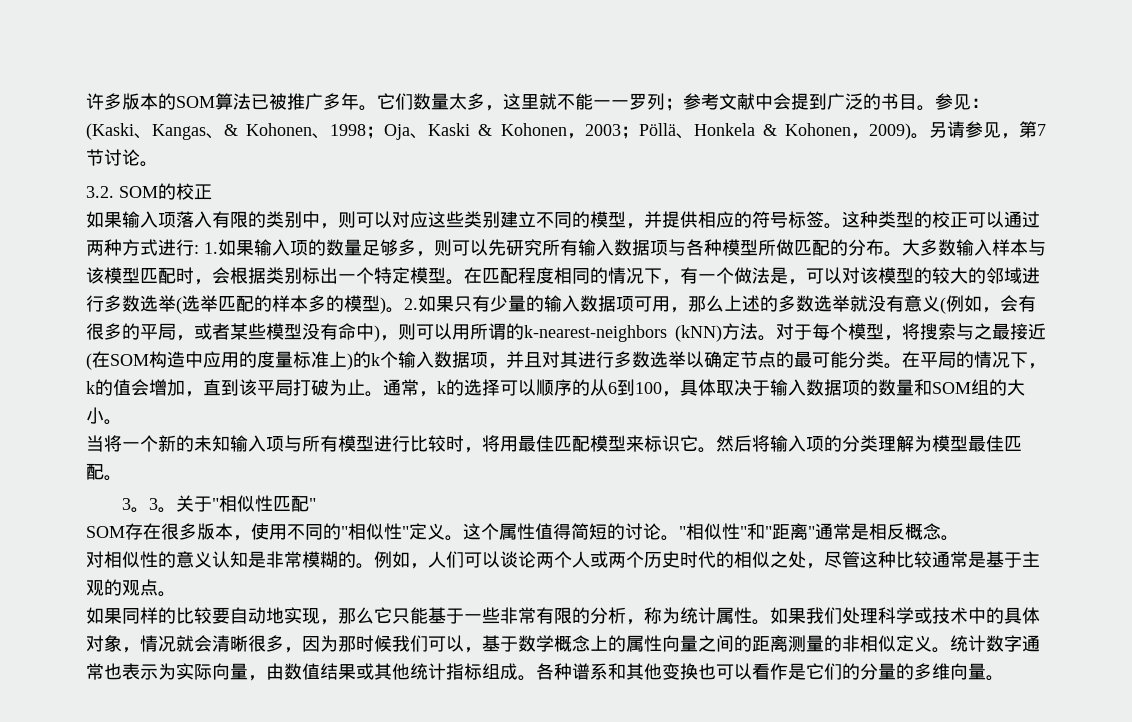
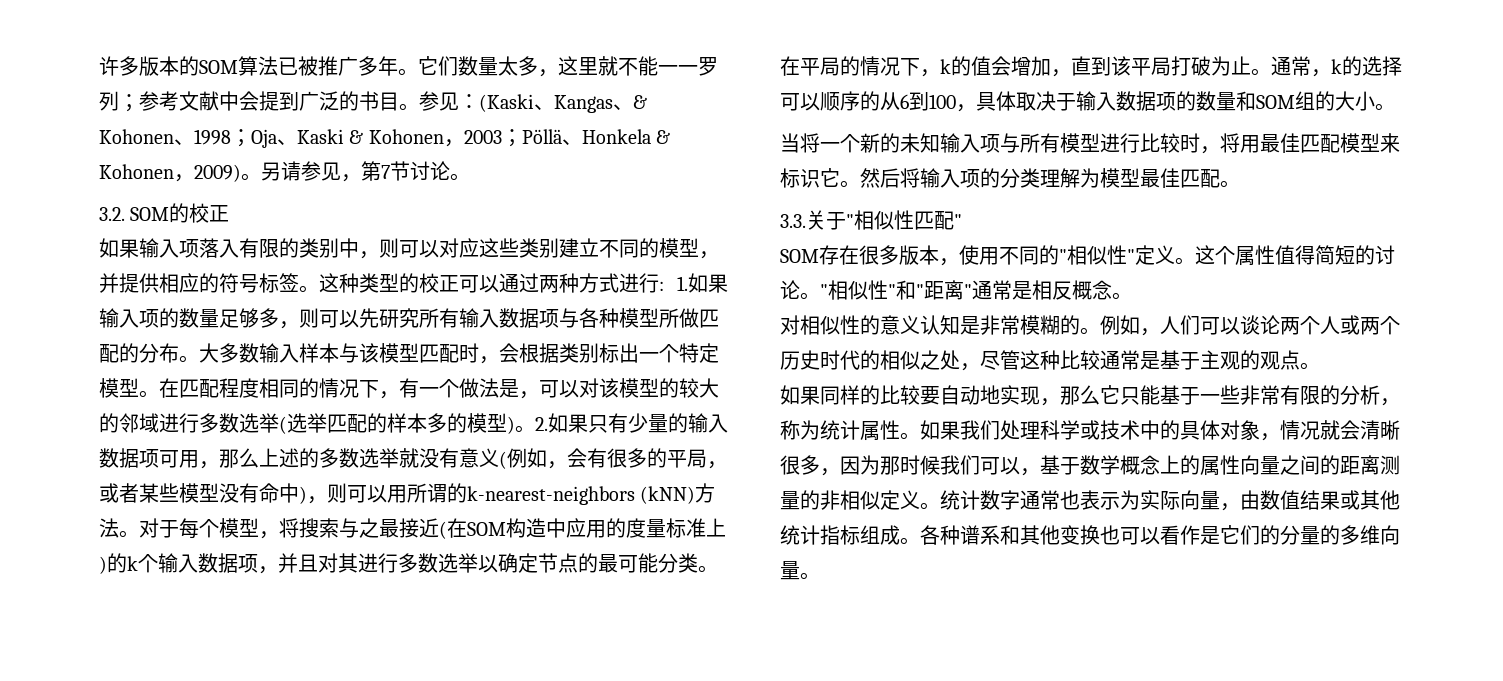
- 3。3。关于"相似性匹配"
+ 3.3.关于"相似性匹配"

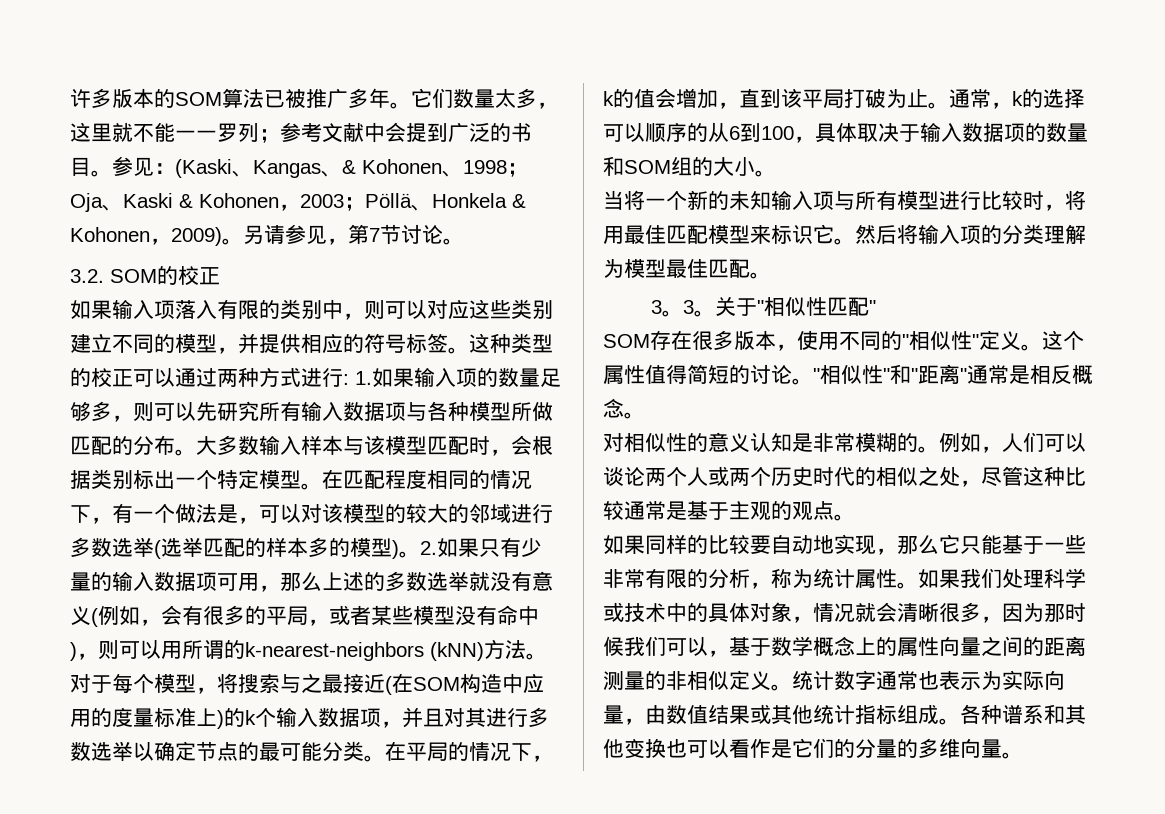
- 3.3.关于"相似性匹配"
+ 3。3。关于"相似性匹配"

